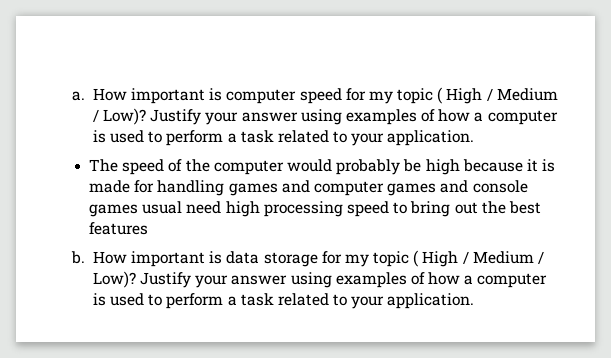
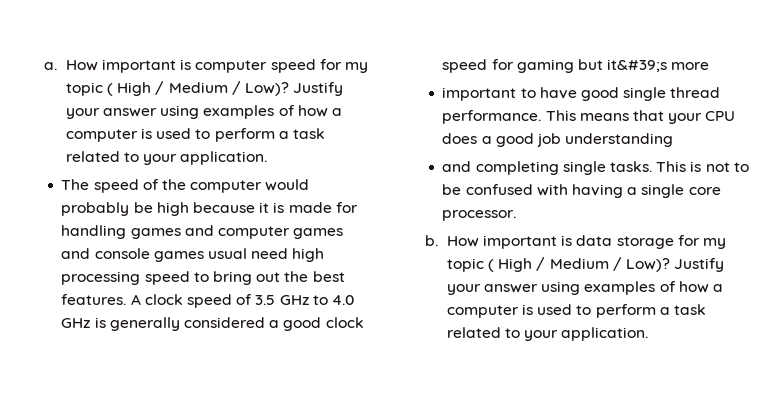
- The speed of the computer would probably be high because it is made for handling games and computer games and console games usual need high processing speed to bring out the best features
+ The speed of the computer would probably be high because it is made for handling games and computer games and console games usual need high processing speed to bring out the best features. A clock speed of 3.5 GHz to 4.0 GHz is generally considered a good clock speed for gaming but it&#39;s more
+ important to have good single thread performance. This means that your CPU does a good job understanding
+ and completing single tasks. This is not to be confused with having a single core processor.

